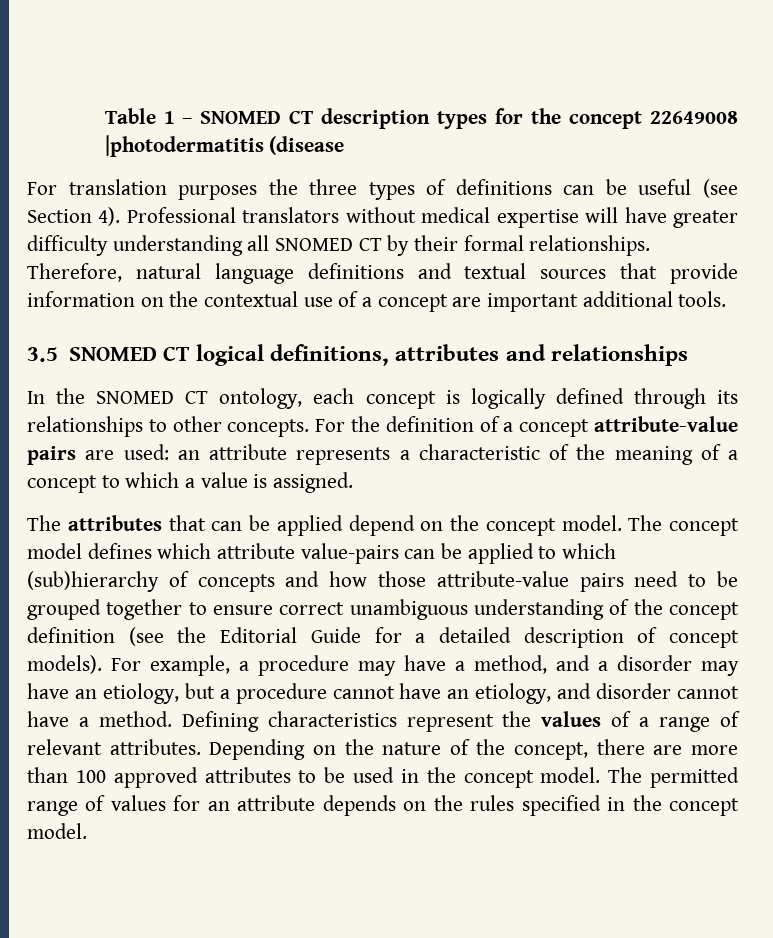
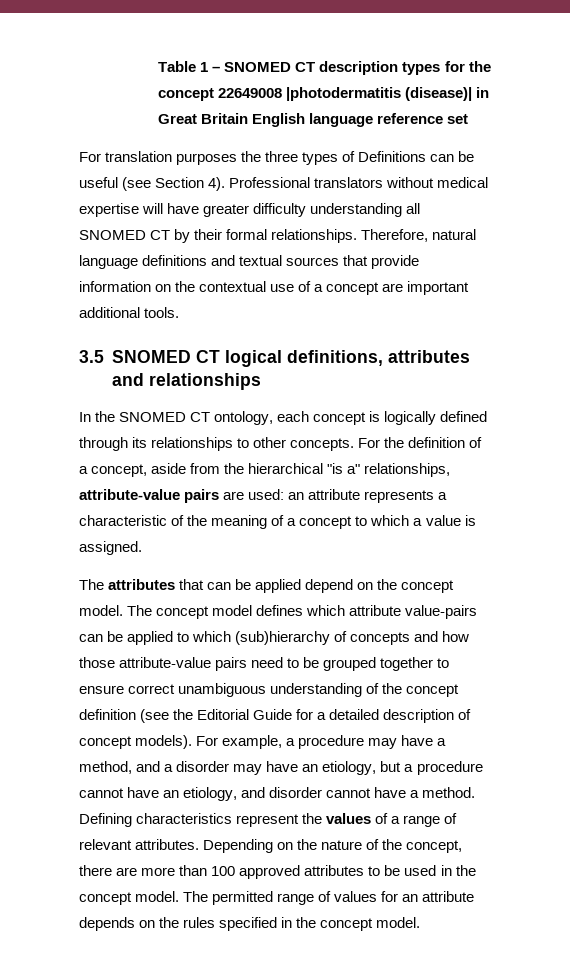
- Table 1 – SNOMED CT description types for the concept 22649008 |photodermatitis (disease
+ Table 1 – SNOMED CT description types for the concept 22649008 |photodermatitis (disease)| in Great Britain English language reference set
- For translation purposes the three types of definitions can be useful (see Section 4).
+ For translation purposes the three types of Definitions can be useful (see Section 4).
- For the definition of a concept attribute-value pairs are used: an attribute represents a characteristic of the meaning of a concept to which a value is assigned.
+ For the definition of a concept, aside from the hierarchical "is a" relationships, attribute-value pairs are used: an attribute represents a characteristic of the meaning of a concept to which a value is assigned.

